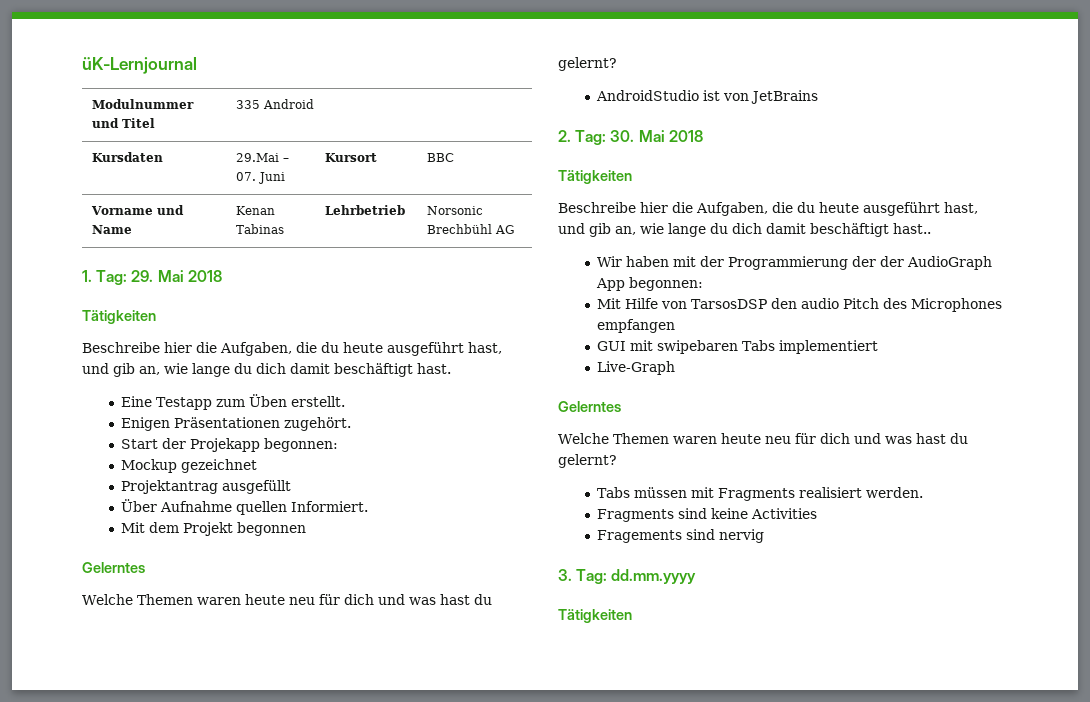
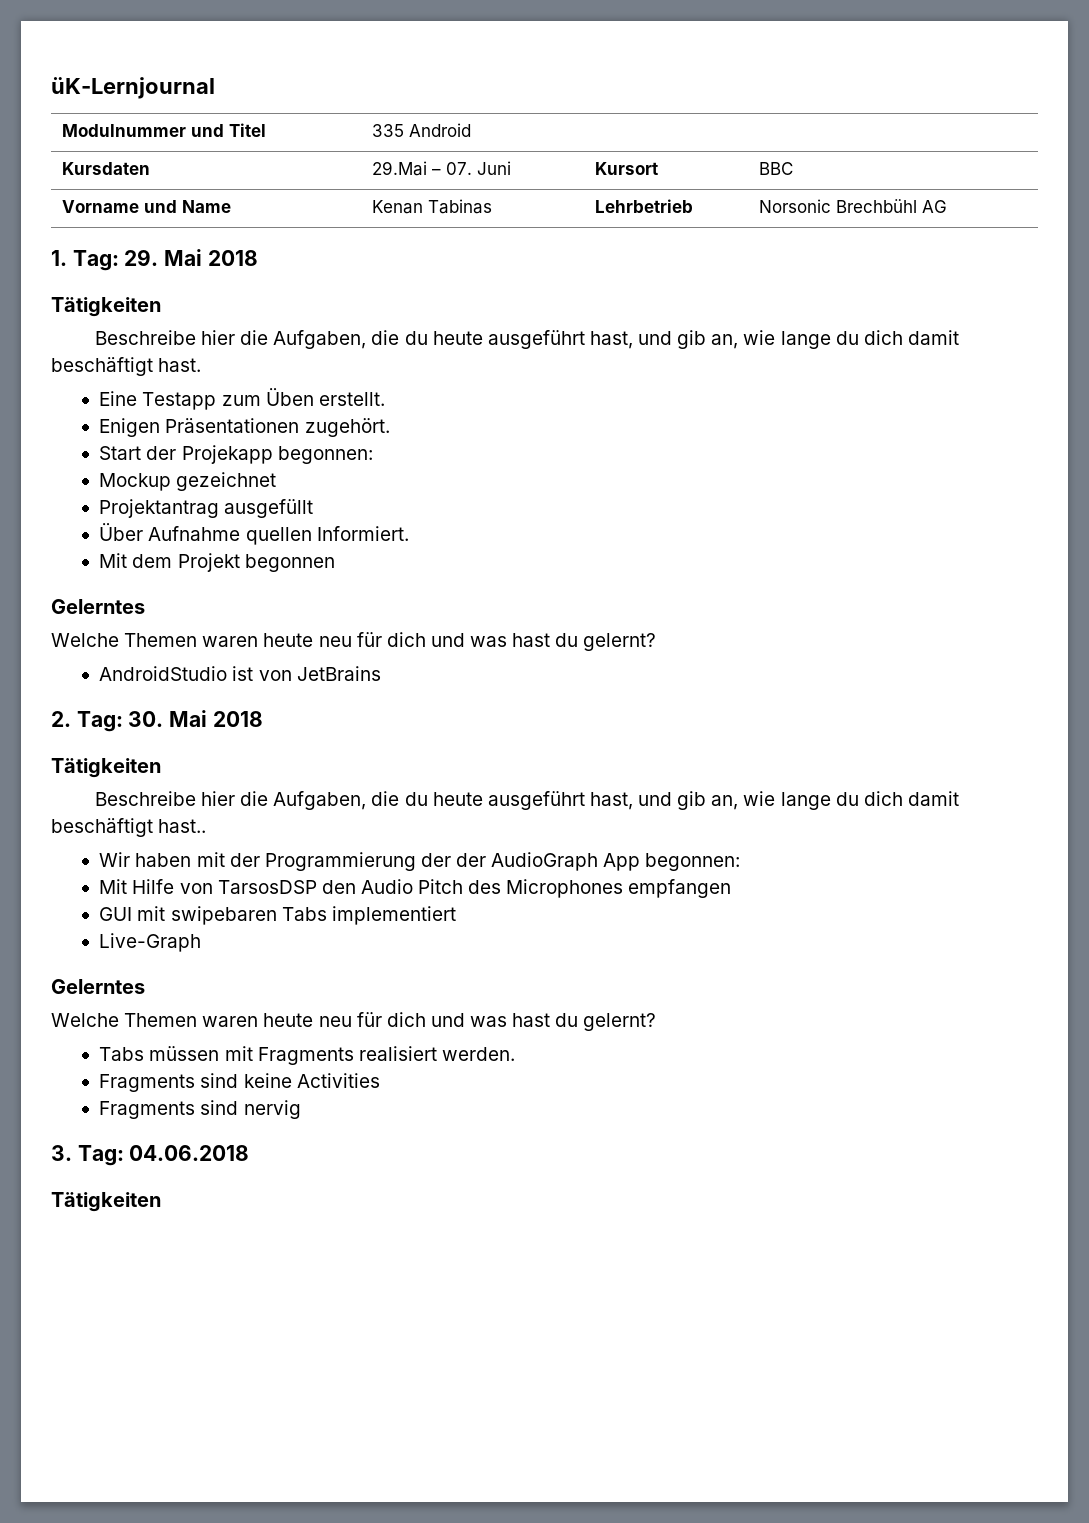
- Mit Hilfe von TarsosDSP den audio Pitch des Microphones empfangen
+ Mit Hilfe von TarsosDSP den Audio Pitch des Microphones empfangen
- Fragements sind nervig
+ Fragments sind nervig
- 3. Tag: dd.mm.yyyy
+ 3. Tag: 04.06.2018

